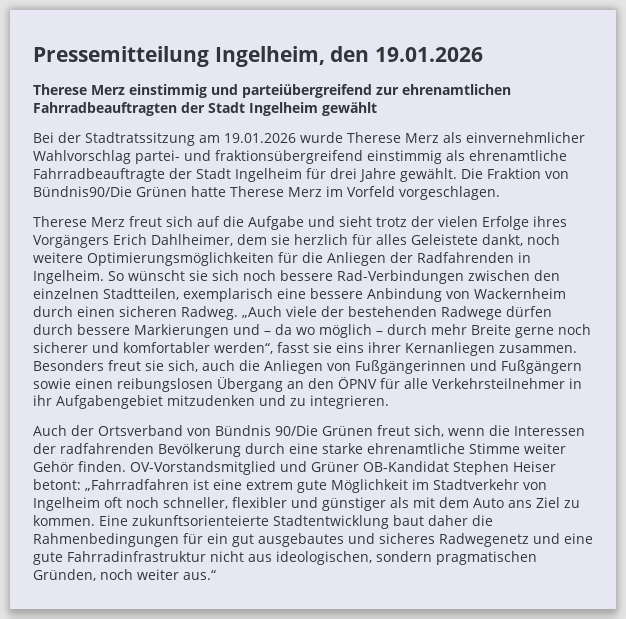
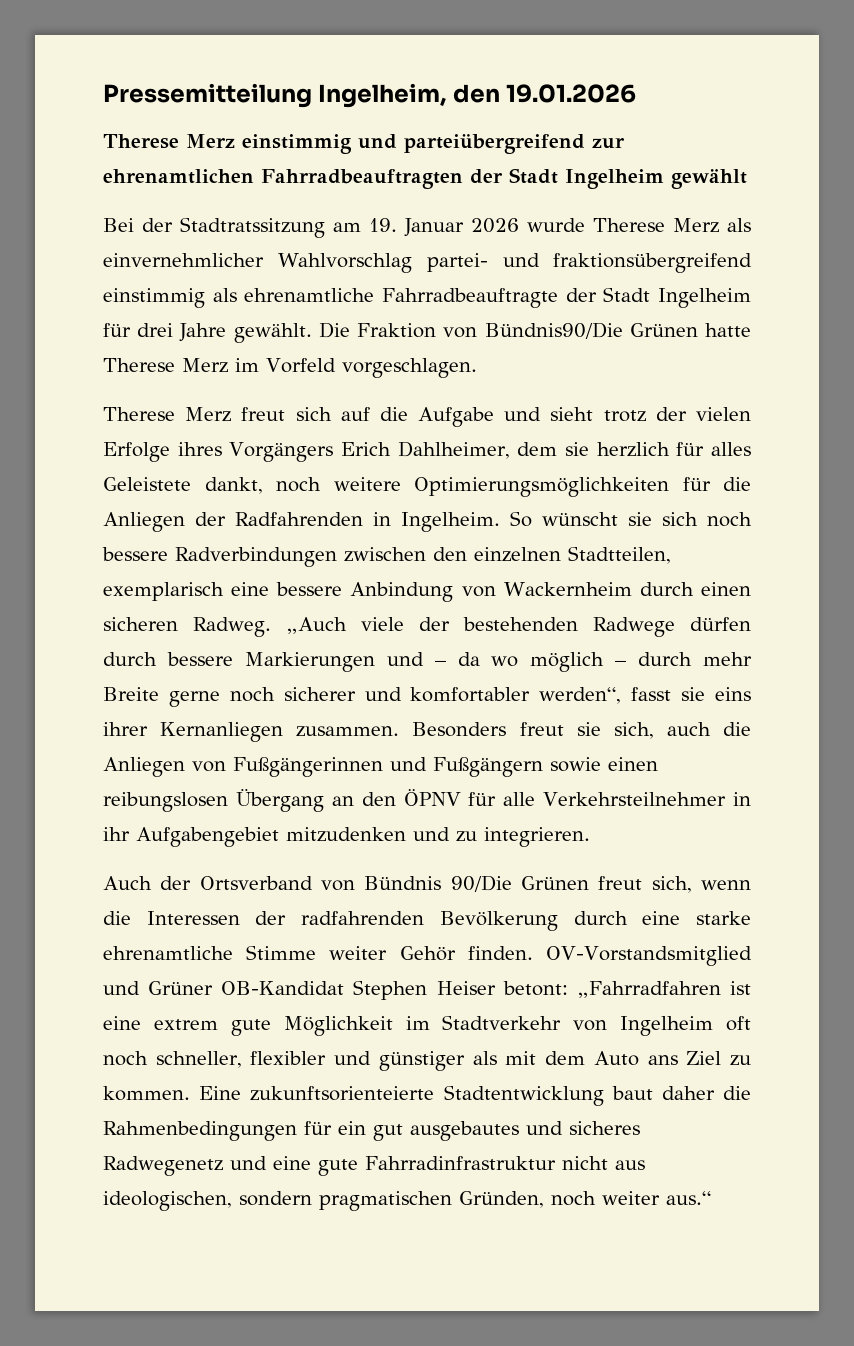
- Bei der Stadtratssitzung am 19.01.2026 wurde Therese Merz als einvernehmlicher Wahlvorschlag partei- und fraktionsübergreifend einstimmig als ehrenamtliche Fahrradbeauftragte der Stadt Ingelheim für drei Jahre gewählt.
+ Bei der Stadtratssitzung am 19. Januar 2026 wurde Therese Merz als einvernehmlicher Wahlvorschlag partei- und fraktionsübergreifend einstimmig als ehrenamtliche Fahrradbeauftragte der Stadt Ingelheim für drei Jahre gewählt.
- So wünscht sie sich noch bessere Rad-Verbindungen zwischen den einzelnen Stadtteilen, exemplarisch eine bessere Anbindung von Wackernheim durch einen sicheren Radweg.
+ So wünscht sie sich noch bessere Radverbindungen zwischen den einzelnen Stadtteilen, exemplarisch eine bessere Anbindung von Wackernheim durch einen sicheren Radweg.

